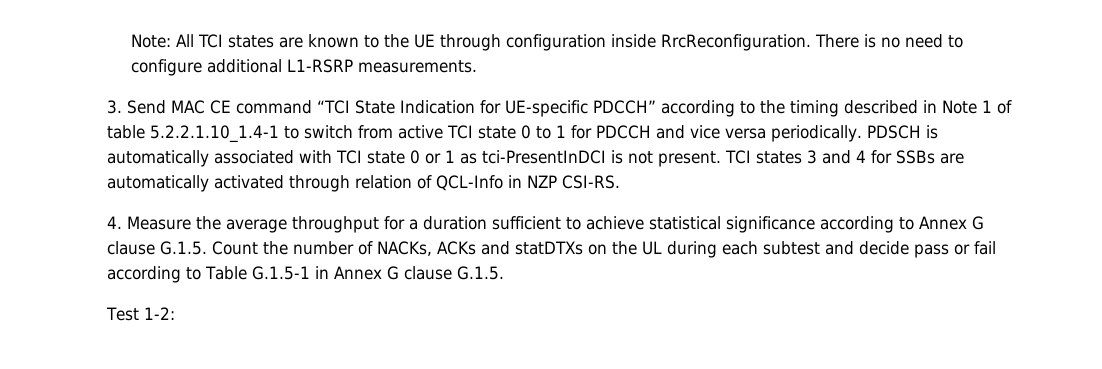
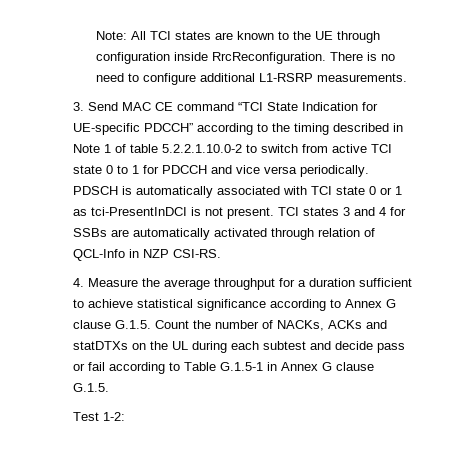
- 3. Send MAC CE command “TCI State Indication for UE-specific PDCCH” according to the timing described in Note 1 of table 5.2.2.1.10_1.4-1 to switch from active TCI state 0 to 1 for PDCCH and vice versa periodically.
+ 3. Send MAC CE command “TCI State Indication for UE-specific PDCCH” according to the timing described in Note 1 of table 5.2.2.1.10.0-2 to switch from active TCI state 0 to 1 for PDCCH and vice versa periodically.

